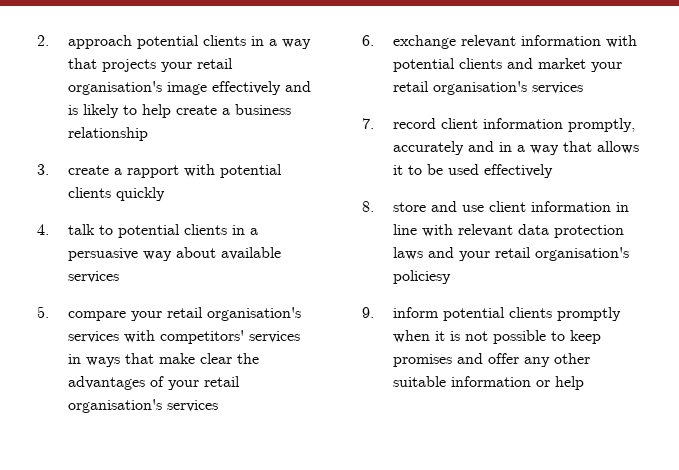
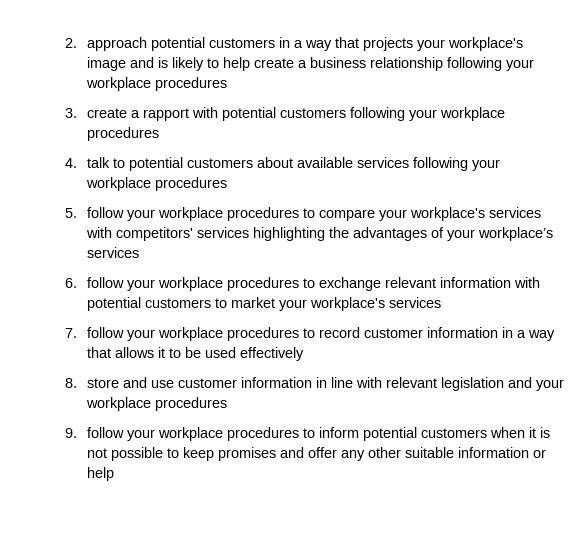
- 2. approach potential clients in a way that projects your retail organisation's image effectively and is likely to help create a business relationship
+ 2. approach potential customers in a way that projects your workplace's image and is likely to help create a business relationship following your workplace procedures
- 3. create a rapport with potential clients quickly
+ 3. create a rapport with potential customers following your workplace procedures
- 4. talk to potential clients in a persuasive way about available services
- 5. compare your retail organisation's services with competitors' services in ways that make clear the advantages of your retail organisation's services
+ 4. talk to potential customers about available services following your workplace procedures
+ 5. follow your workplace procedures to compare your workplace's services with competitors' services highlighting the advantages of your workplace’s services
- 6. exchange relevant information with potential clients and market your retail organisation's services
- 7. record client information promptly, accurately and in a way that allows it to be used effectively
+ 6. follow your workplace procedures to exchange relevant information with potential customers to market your workplace's services
+ 7. follow your workplace procedures to record customer information in a way that allows it to be used effectively
- 8. store and use client information in line with relevant data protection laws and your retail organisation's policiesy
- 9. inform potential clients promptly when it is not possible to keep promises and offer any other suitable information or help
+ 8. store and use customer information in line with relevant legislation and your workplace procedures
+ 9. follow your workplace procedures to inform potential customers when it is not possible to keep promises and offer any other suitable information or help

